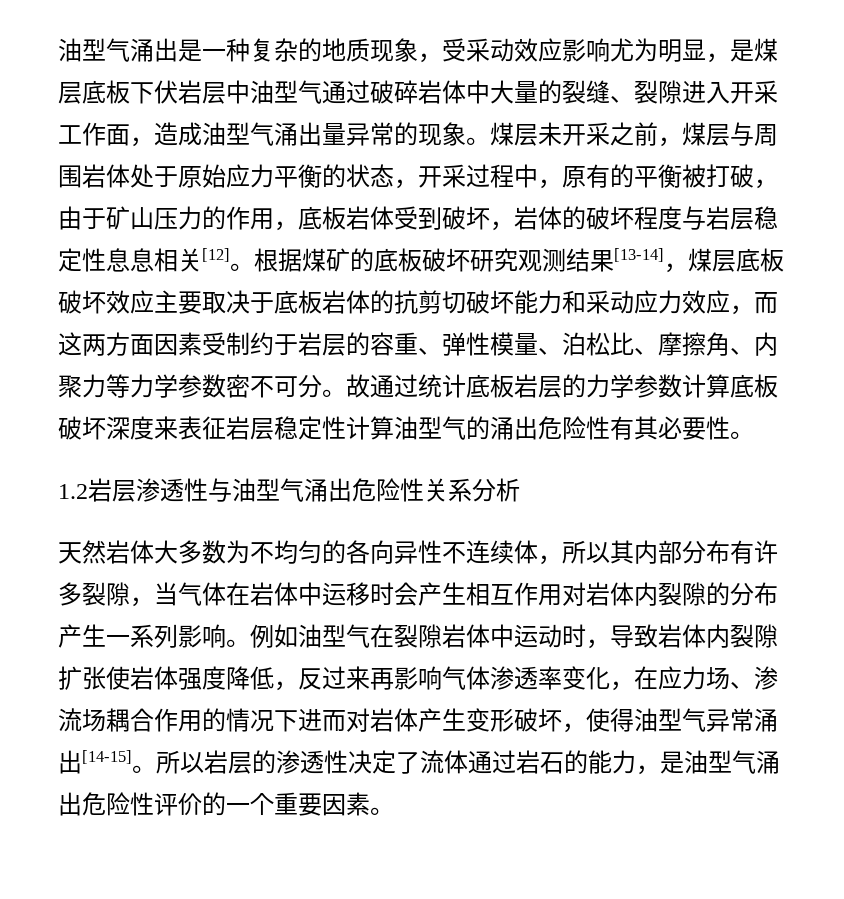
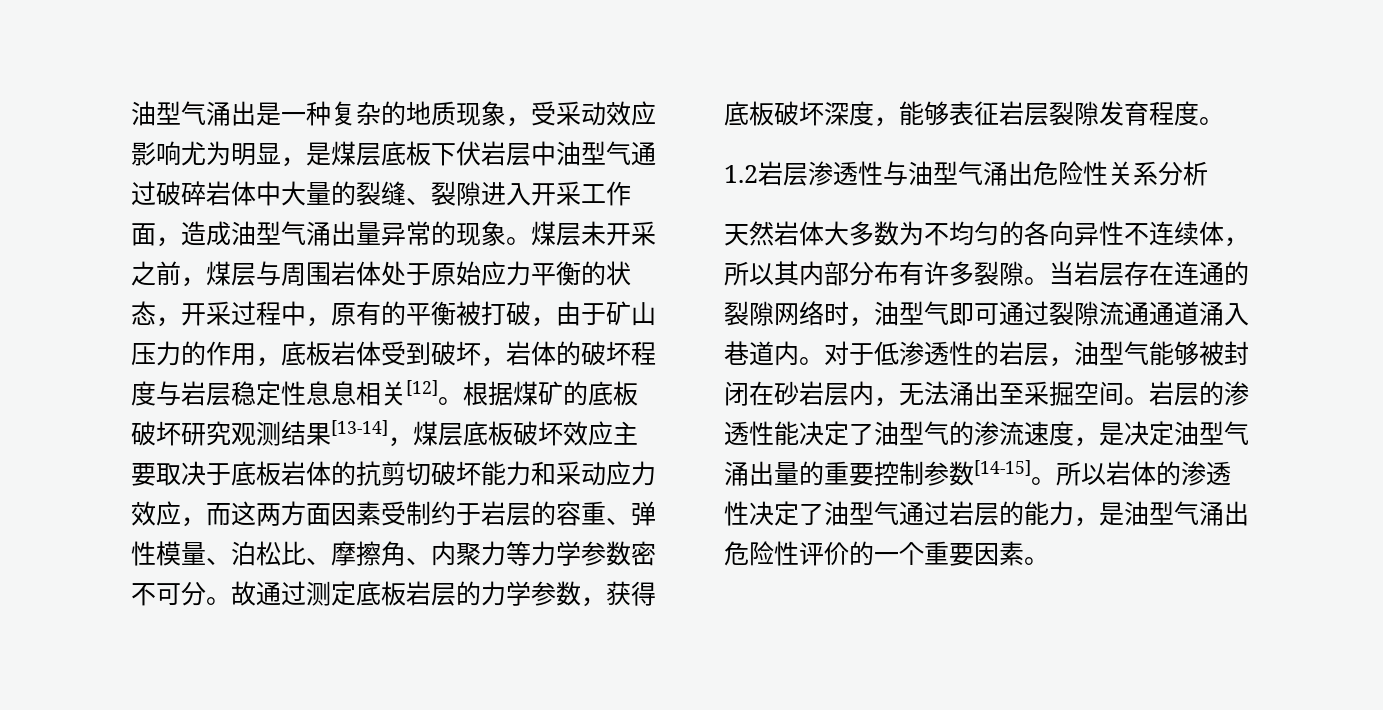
- 故通过统计底板岩层的力学参数计算底板破坏深度来表征岩层稳定性计算油型气的涌出危险性有其必要性。
+ 故通过测定底板岩层的力学参数，获得底板破坏深度，能够表征岩层裂隙发育程度。
- 天然岩体大多数为不均匀的各向异性不连续体，所以其内部分布有许多裂隙，当气体在岩体中运移时会产生相互作用对岩体内裂隙的分布产生一系列影响。例如油型气在裂隙岩体中运动时，导致岩体内裂隙扩张使岩体强度降低，反过来再影响气体渗透率变化，在应力场、渗流场耦合作用的情况下进而对岩体产生变形破坏，使得油型气异常涌出[14-15]。
+ 天然岩体大多数为不均匀的各向异性不连续体，所以其内部分布有许多裂隙。当岩层存在连通的裂隙网络时，油型气即可通过裂隙流通通道涌入巷道内。对于低渗透性的岩层，油型气能够被封闭在砂岩层内，无法涌出至采掘空间。岩层的渗透性能决定了油型气的渗流速度，是决定油型气涌出量的重要控制参数[14-15]。
- 所以岩层的渗透性决定了流体通过岩石的能力，是油型气涌出危险性评价的一个重要因素。
+ 所以岩体的渗透性决定了油型气通过岩层的能力，是油型气涌出危险性评价的一个重要因素。

